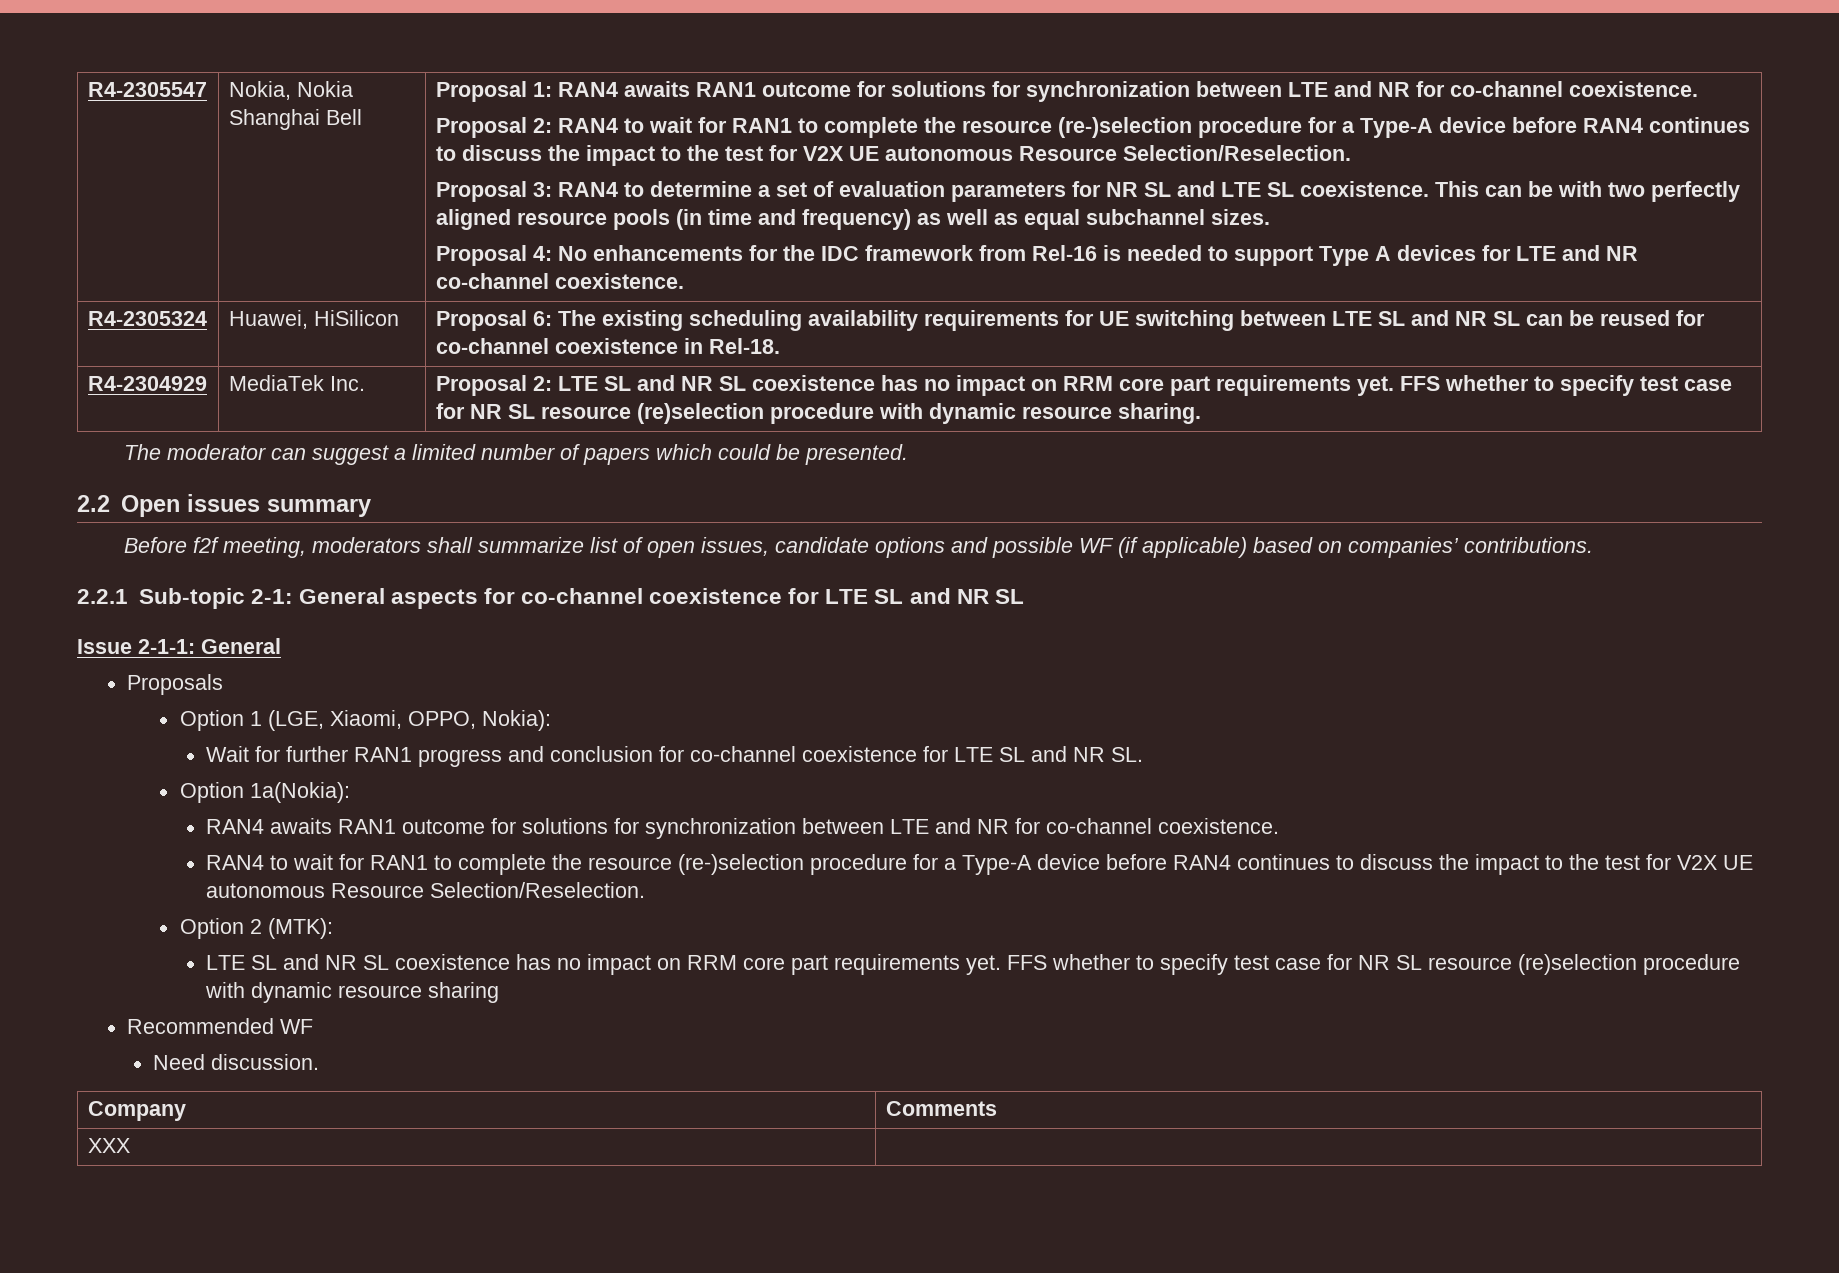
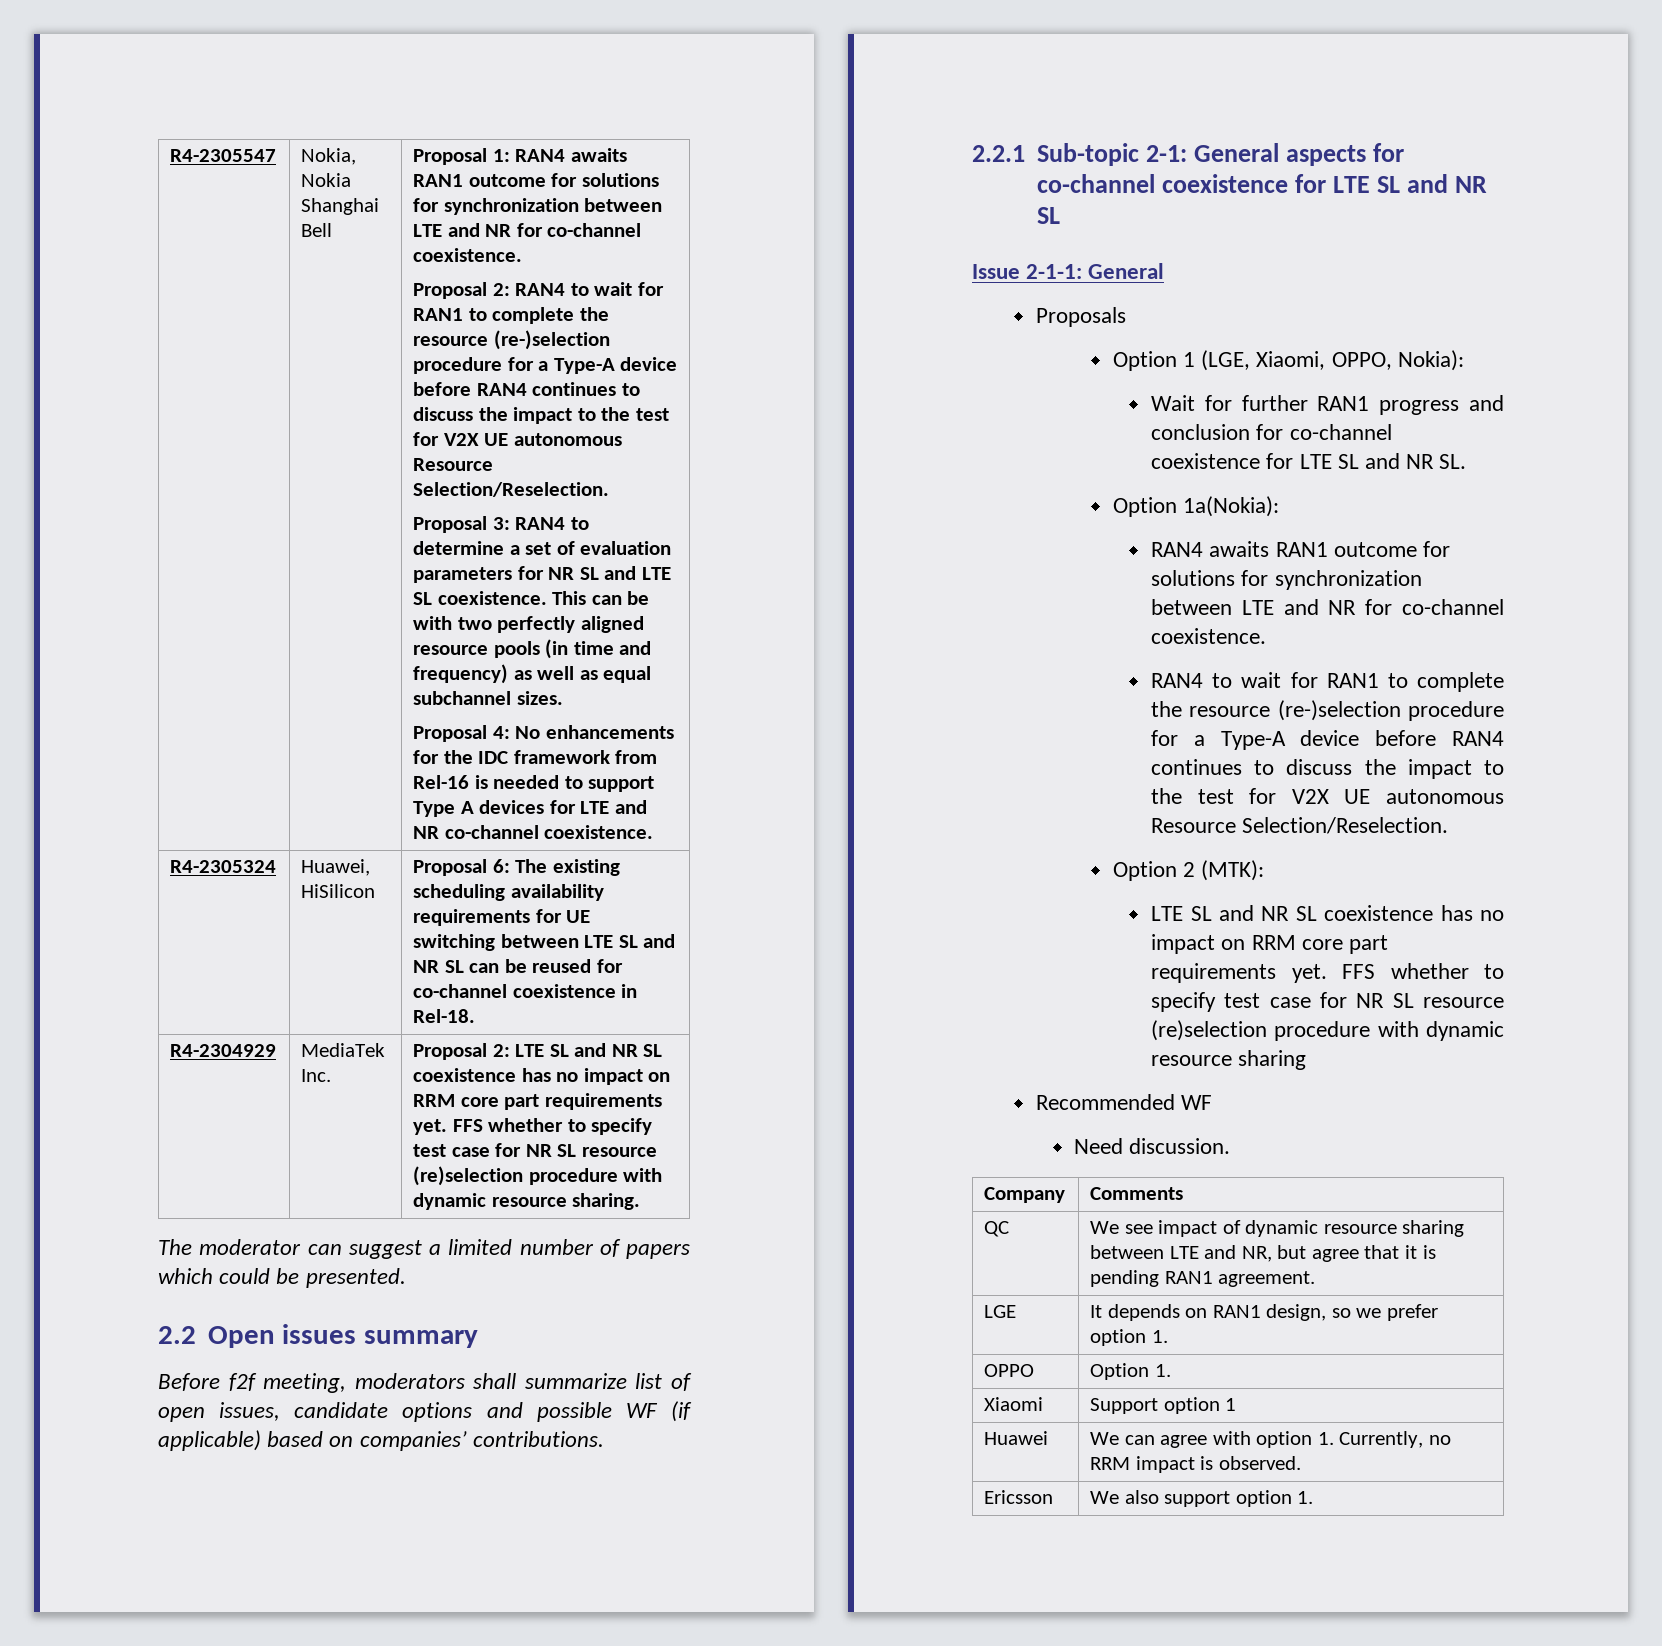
- XXX |
+ QC | We see impact of dynamic resource sharing between LTE and NR, but agree that it is pending RAN1 agreement.
+ LGE | It depends on RAN1 design, so we prefer option 1.
+ OPPO | Option 1.
+ Xiaomi | Support option 1
+ Huawei | We can agree with option 1. Currently, no RRM impact is observed.
+ Ericsson | We also support option 1.

